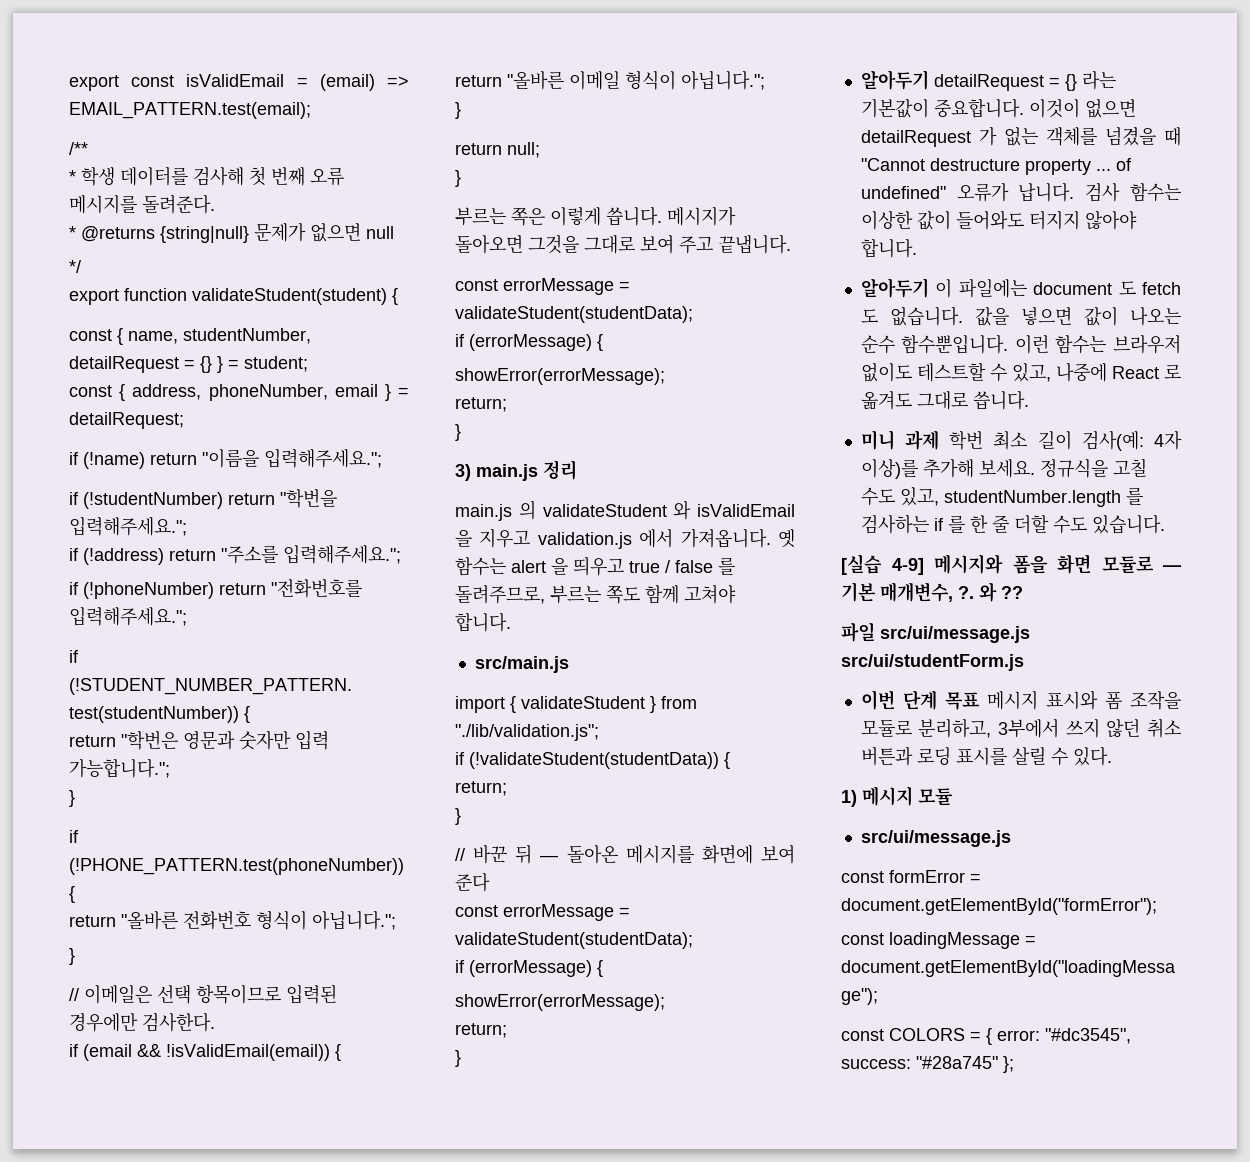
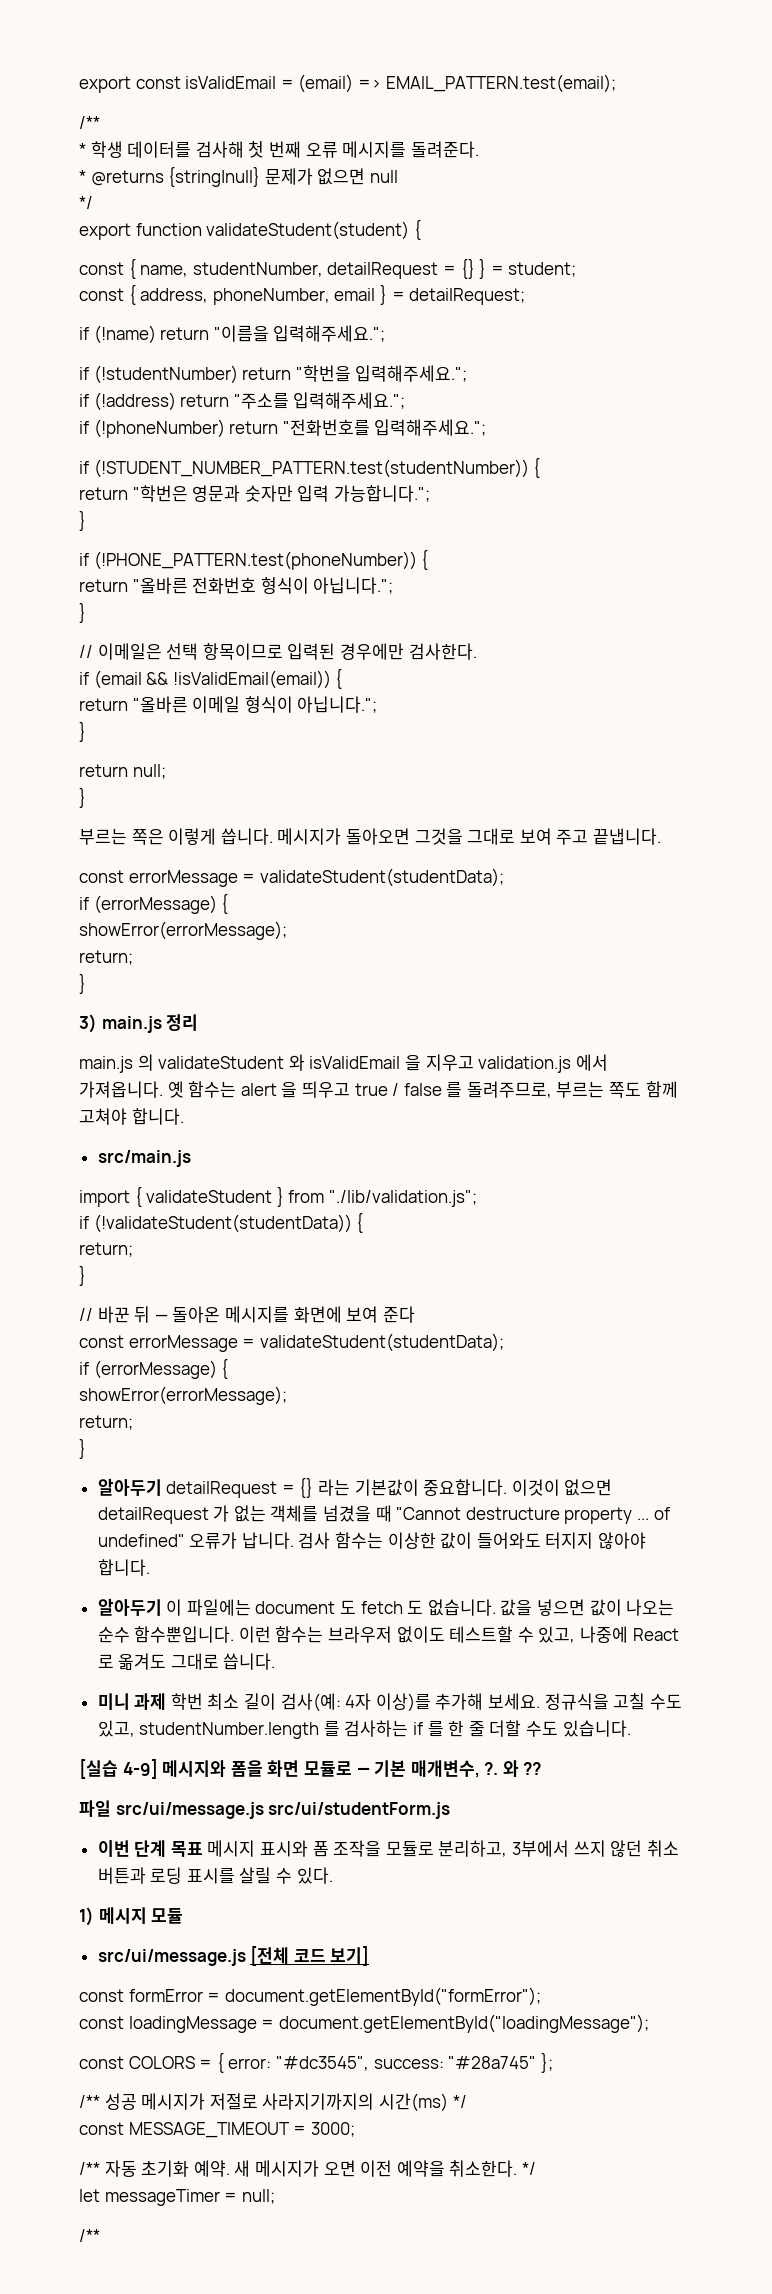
  1) 메시지 모듈
- src/ui/message.js
+ src/ui/message.js [전체 코드 보기]
+ /** 성공 메시지가 저절로 사라지기까지의 시간(ms) */
+ const MESSAGE_TIMEOUT = 3000;
+ /** 자동 초기화 예약. 새 메시지가 오면 이전 예약을 취소한다. */
+ let messageTimer = null;
+ /**

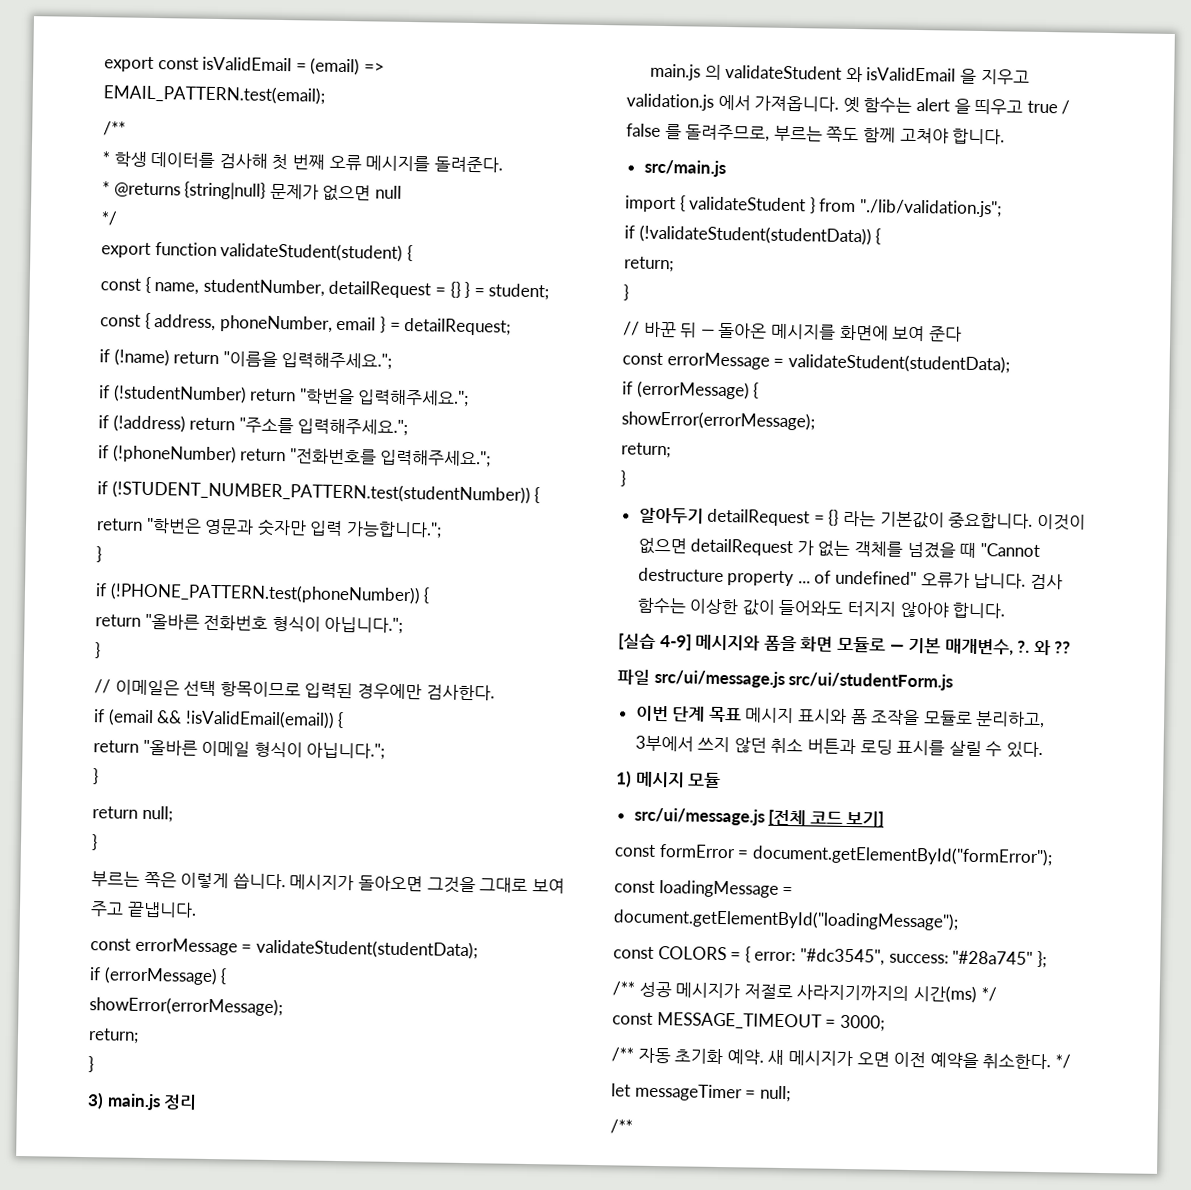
- 알아두기 이 파일에는 document 도 fetch 도 없습니다. 값을 넣으면 값이 나오는 순수 함수뿐입니다. 이런 함수는 브라우저 없이도 테스트할 수 있고, 나중에 React 로 옮겨도 그대로 씁니다.
- 미니 과제 학번 최소 길이 검사(예: 4자 이상)를 추가해 보세요. 정규식을 고칠 수도 있고, studentNumber.length 를 검사하는 if 를 한 줄 더할 수도 있습니다.

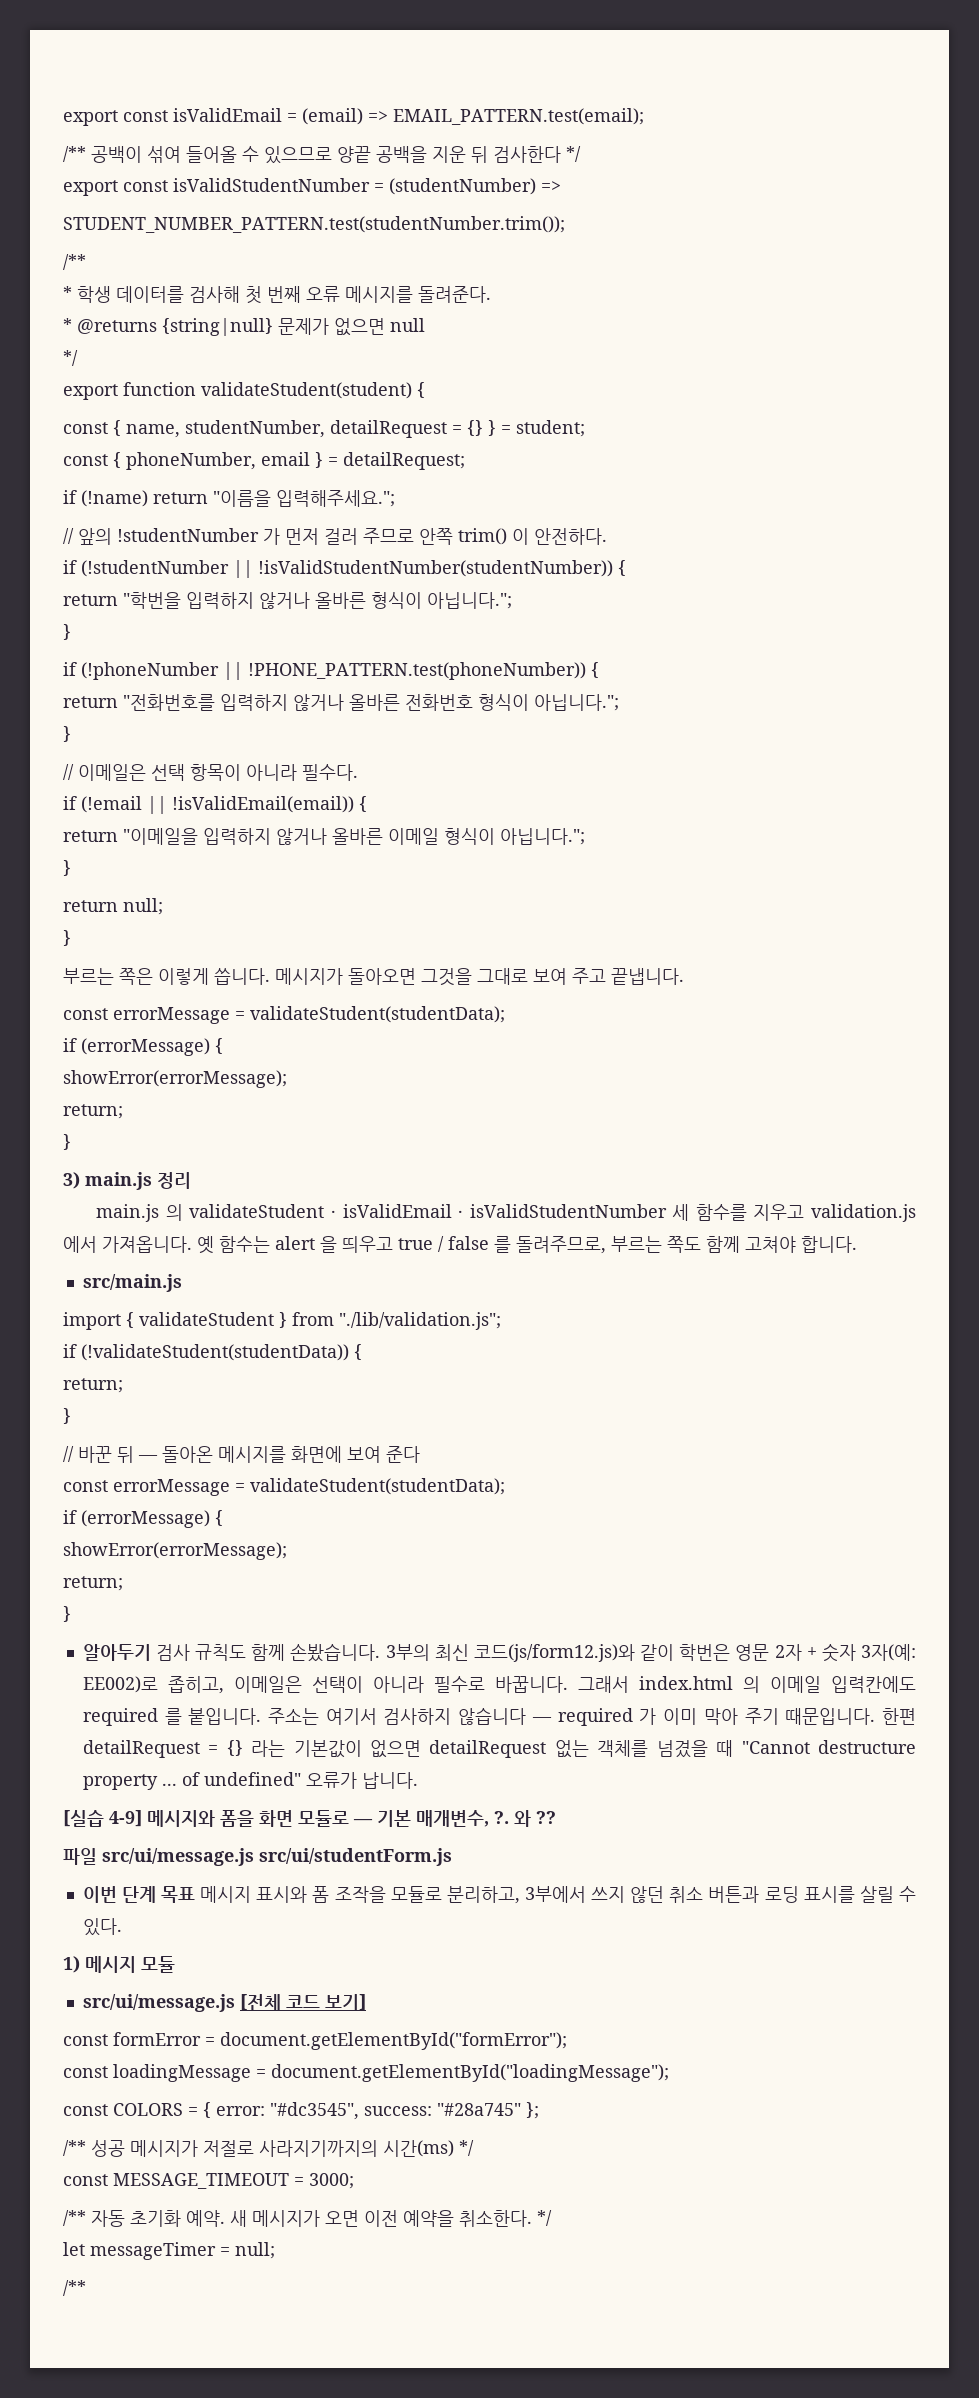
+ /** 공백이 섞여 들어올 수 있으므로 양끝 공백을 지운 뒤 검사한다 */
+ export const isValidStudentNumber = (studentNumber) =>
+ STUDENT_NUMBER_PATTERN.test(studentNumber.trim());
- const { address, phoneNumber, email } = detailRequest;
+ const { phoneNumber, email } = detailRequest;
- if (!studentNumber) return "학번을 입력해주세요.";
- if (!address) return "주소를 입력해주세요.";
- if (!phoneNumber) return "전화번호를 입력해주세요.";
- if (!STUDENT_NUMBER_PATTERN.test(studentNumber)) {
- return "학번은 영문과 숫자만 입력 가능합니다.";
+ // 앞의 !studentNumber 가 먼저 걸러 주므로 안쪽 trim() 이 안전하다.
+ if (!studentNumber || !isValidStudentNumber(studentNumber)) {
+ return "학번을 입력하지 않거나 올바른 형식이 아닙니다.";
- if (!PHONE_PATTERN.test(phoneNumber)) {
- return "올바른 전화번호 형식이 아닙니다.";
+ if (!phoneNumber || !PHONE_PATTERN.test(phoneNumber)) {
+ return "전화번호를 입력하지 않거나 올바른 전화번호 형식이 아닙니다.";
- // 이메일은 선택 항목이므로 입력된 경우에만 검사한다.
- if (email && !isValidEmail(email)) {
+ // 이메일은 선택 항목이 아니라 필수다.
+ if (!email || !isValidEmail(email)) {
- return "올바른 이메일 형식이 아닙니다.";
+ return "이메일을 입력하지 않거나 올바른 이메일 형식이 아닙니다.";
- main.js 의 validateStudent 와 isValidEmail 을 지우고 validation.js 에서 가져옵니다.
+ main.js 의 validateStudent · isValidEmail · isValidStudentNumber 세 함수를 지우고 validation.js 에서 가져옵니다.
- 알아두기 detailRequest = {} 라는 기본값이 중요합니다. 이것이 없으면 detailRequest 가 없는 객체를 넘겼을 때 "Cannot destructure property ... of undefined" 오류가 납니다. 검사 함수는 이상한 값이 들어와도 터지지 않아야 합니다.
+ 알아두기 검사 규칙도 함께 손봤습니다. 3부의 최신 코드(js/form12.js)와 같이 학번은 영문 2자 + 숫자 3자(예: EE002)로 좁히고, 이메일은 선택이 아니라 필수로 바꿉니다. 그래서 index.html 의 이메일 입력칸에도 required 를 붙입니다. 주소는 여기서 검사하지 않습니다 — required 가 이미 막아 주기 때문입니다. 한편 detailRequest = {} 라는 기본값이 없으면 detailRequest 없는 객체를 넘겼을 때 "Cannot destructure property ... of undefined" 오류가 납니다.

